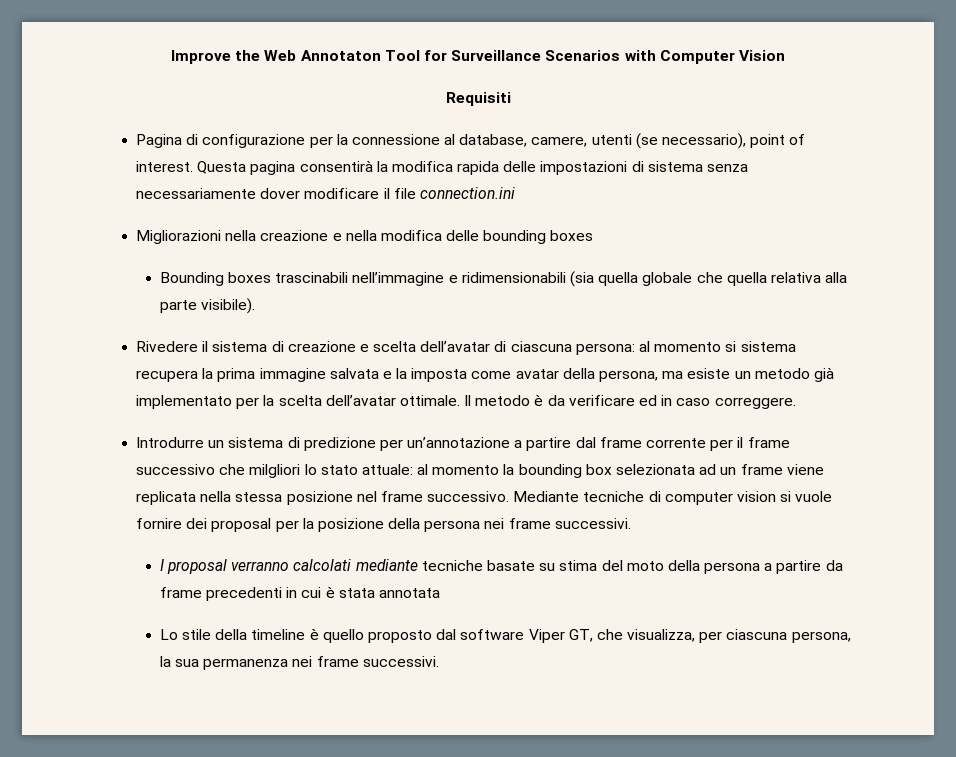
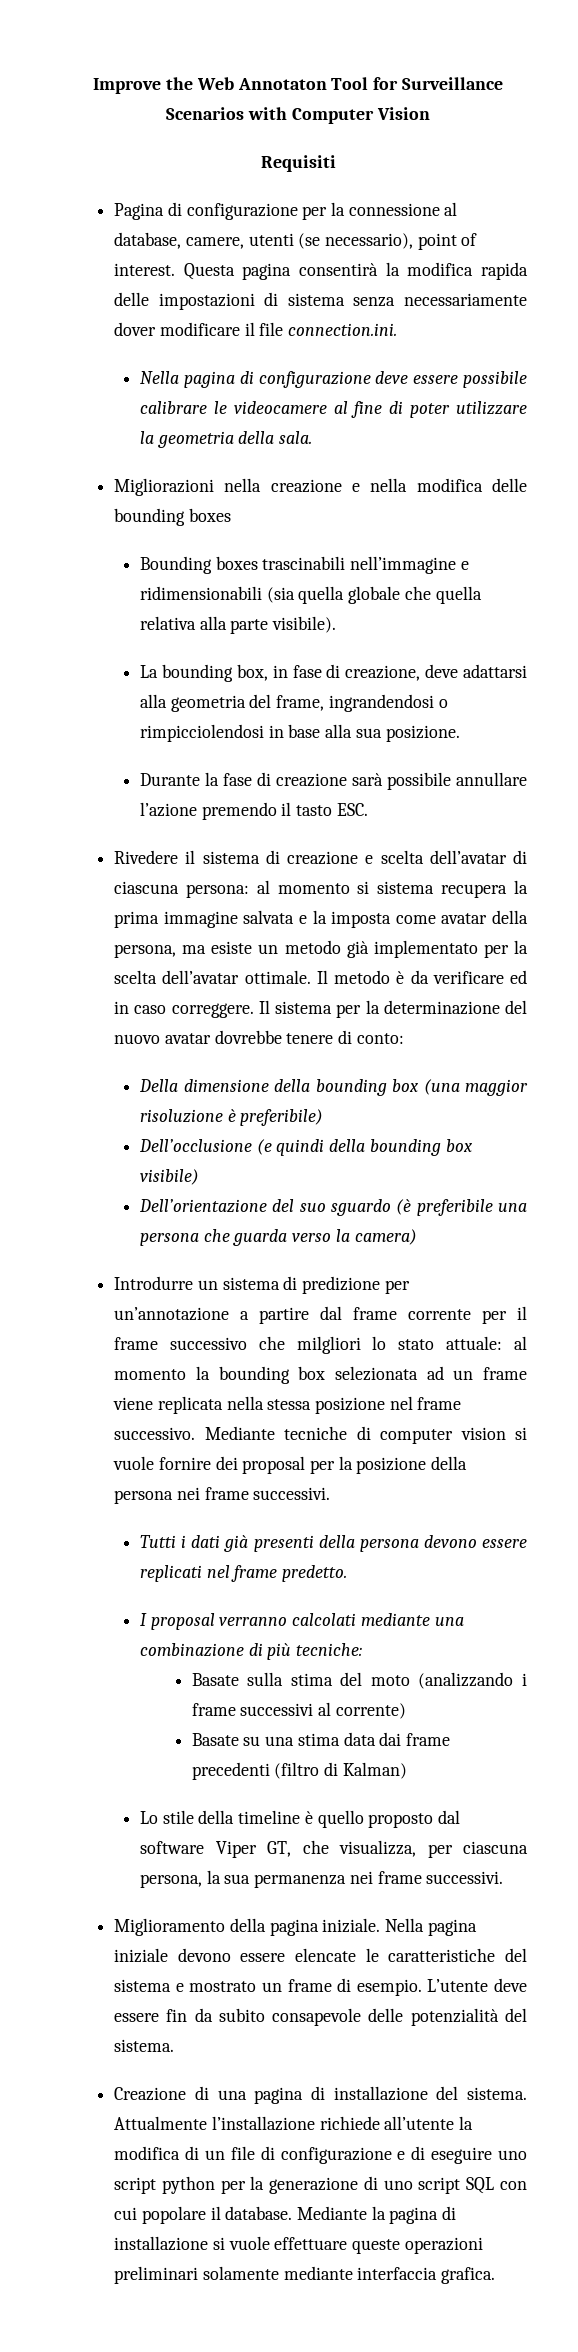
- Questa pagina consentirà la modifica rapida delle impostazioni di sistema senza necessariamente dover modificare il file connection.ini
+ Questa pagina consentirà la modifica rapida delle impostazioni di sistema senza necessariamente dover modificare il file connection.ini.
+ Nella pagina di configurazione deve essere possibile calibrare le videocamere al fine di poter utilizzare la geometria della sala.
+ La bounding box, in fase di creazione, deve adattarsi alla geometria del frame, ingrandendosi o rimpicciolendosi in base alla sua posizione.
+ Durante la fase di creazione sarà possibile annullare l’azione premendo il tasto ESC.
+ Il sistema per la determinazione del nuovo avatar dovrebbe tenere di conto:
+ Della dimensione della bounding box (una maggior risoluzione è preferibile)
+ Dell’occlusione (e quindi della bounding box visibile)
+ Dell’orientazione del suo sguardo (è preferibile una persona che guarda verso la camera)
+ Tutti i dati già presenti della persona devono essere replicati nel frame predetto.
- I proposal verranno calcolati mediante tecniche basate su stima del moto della persona a partire da frame precedenti in cui è stata annotata
+ I proposal verranno calcolati mediante una combinazione di più tecniche:
+ Basate sulla stima del moto (analizzando i frame successivi al corrente)
+ Basate su una stima data dai frame precedenti (filtro di Kalman)
+ Miglioramento della pagina iniziale. Nella pagina iniziale devono essere elencate le caratteristiche del sistema e mostrato un frame di esempio. L’utente deve essere fin da subito consapevole delle potenzialità del sistema.
+ Creazione di una pagina di installazione del sistema. Attualmente l’installazione richiede all’utente la modifica di un file di configurazione e di eseguire uno script python per la generazione di uno script SQL con cui popolare il database. Mediante la pagina di installazione si vuole effettuare queste operazioni preliminari solamente mediante interfaccia grafica.

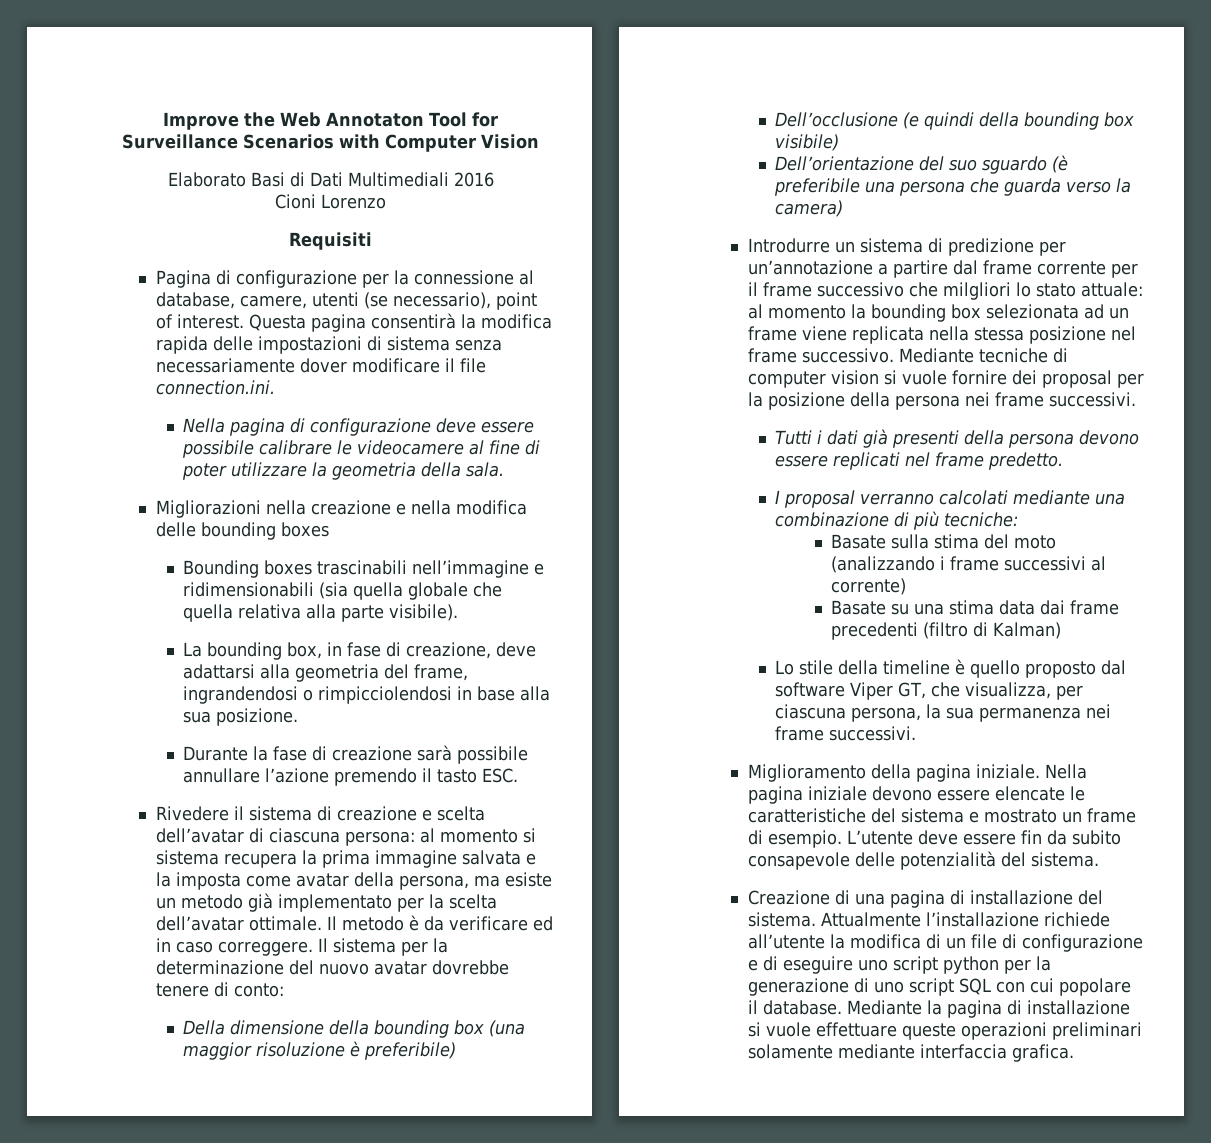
+ Elaborato Basi di Dati Multimediali 2016
+ Cioni Lorenzo

